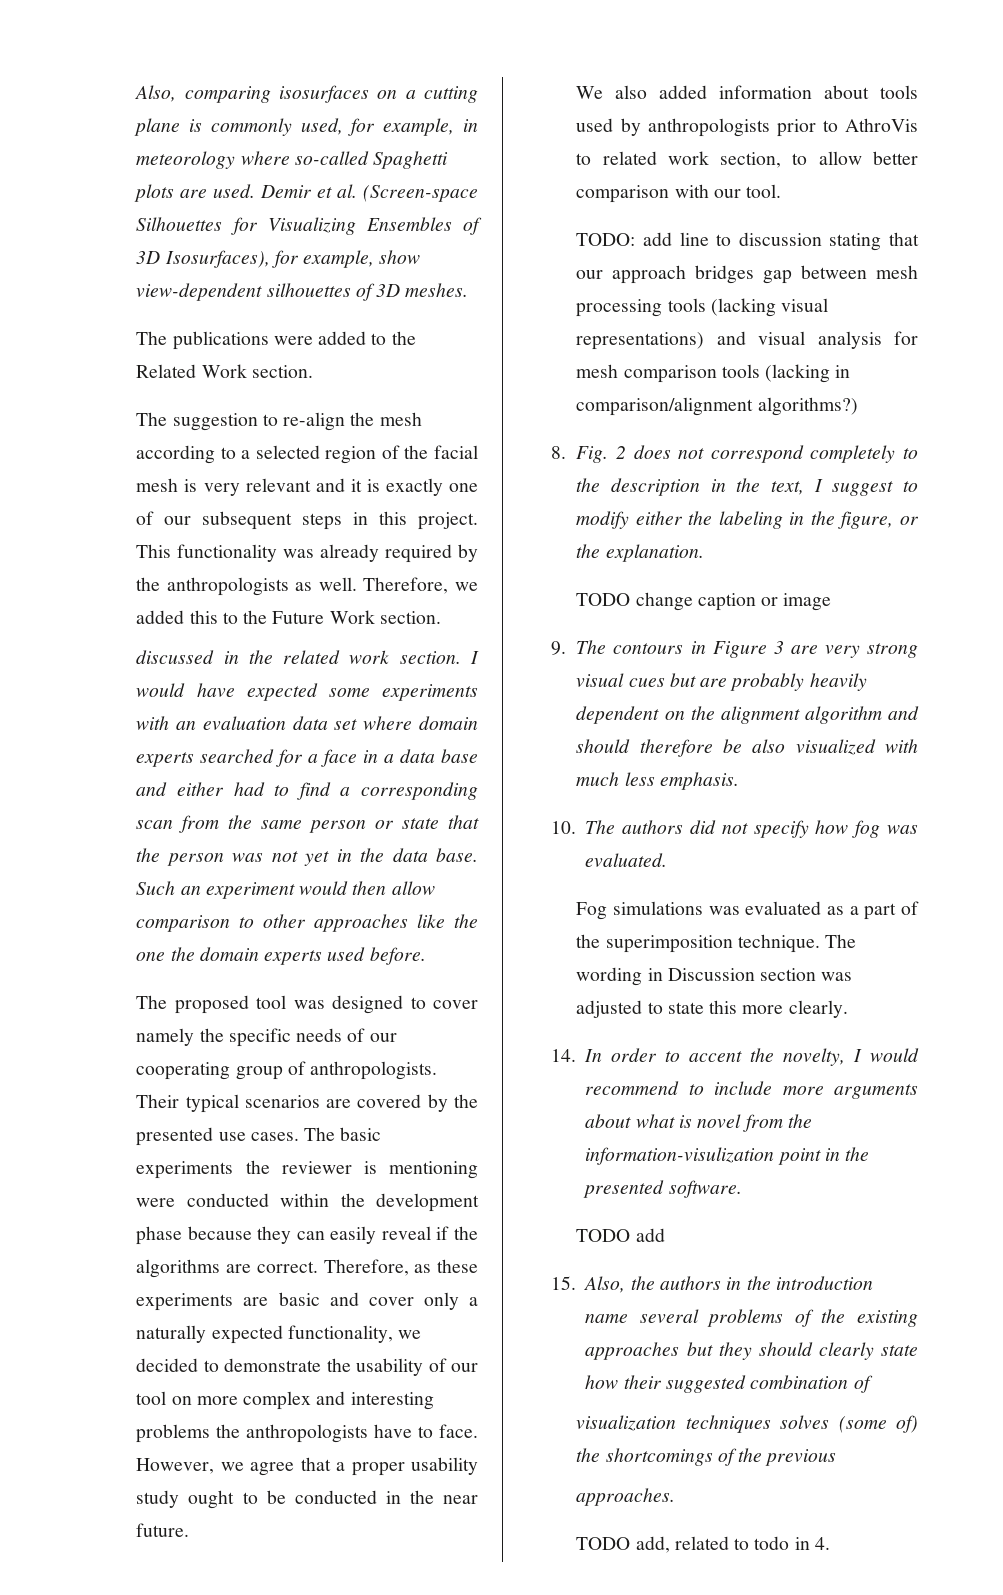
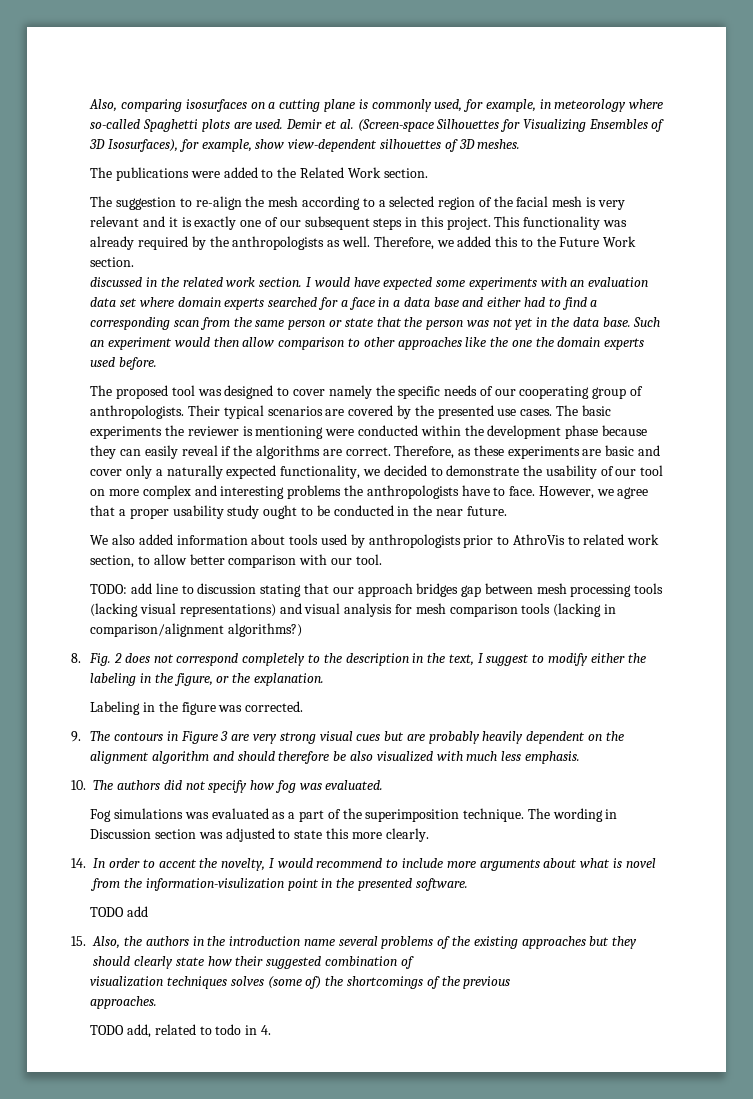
- TODO change caption or image
+ Labeling in the figure was corrected.

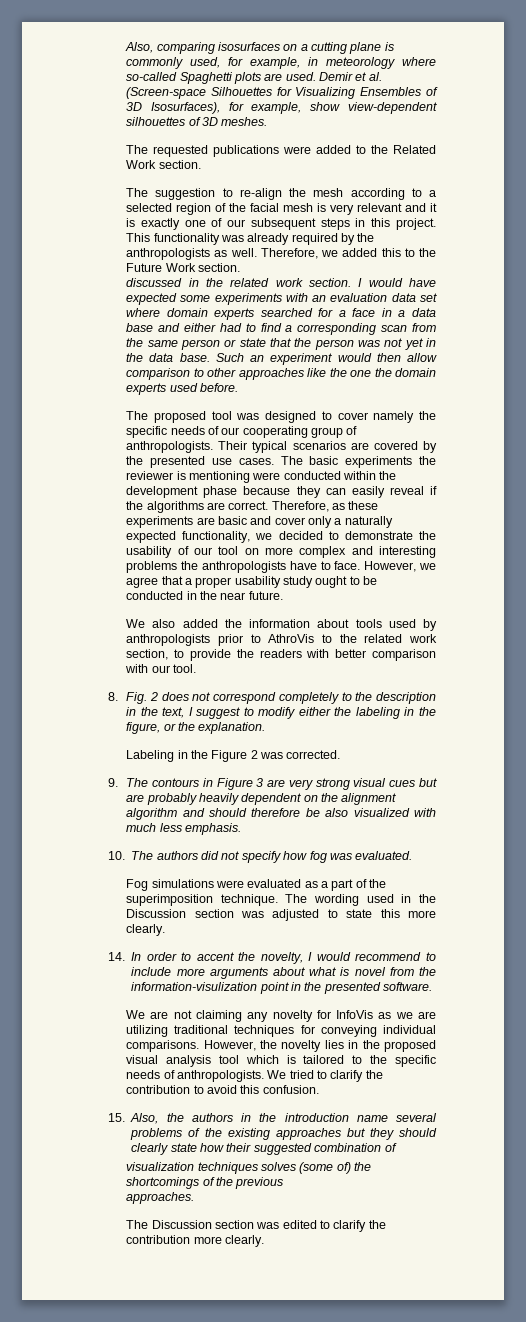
- The publications were added to the Related Work section.
+ The requested publications were added to the Related Work section.
- We also added information about tools used by anthropologists prior to AthroVis to related work section, to allow better comparison with our tool.
+ We also added the information about tools used by anthropologists prior to AthroVis to the related work section, to provide the readers with better comparison with our tool.
- TODO: add line to discussion stating that our approach bridges gap between mesh processing tools (lacking visual representations) and visual analysis for mesh comparison tools (lacking in comparison/alignment algorithms?)
- Labeling in the figure was corrected.
+ Labeling in the Figure 2 was corrected.
- Fog simulations was evaluated as a part of the superimposition technique.
+ Fog simulations were evaluated as a part of the superimposition technique.
- The wording in Discussion section was adjusted to state this more clearly.
+ The wording used in the Discussion section was adjusted to state this more clearly.
- TODO add
+ We are not claiming any novelty for InfoVis as we are utilizing traditional techniques for conveying individual comparisons. However, the novelty lies in the proposed visual analysis tool which is tailored to the specific needs of anthropologists. We tried to clarify the contribution to avoid this confusion.
- TODO add, related to todo in 4.
+ The Discussion section was edited to clarify the contribution more clearly.

